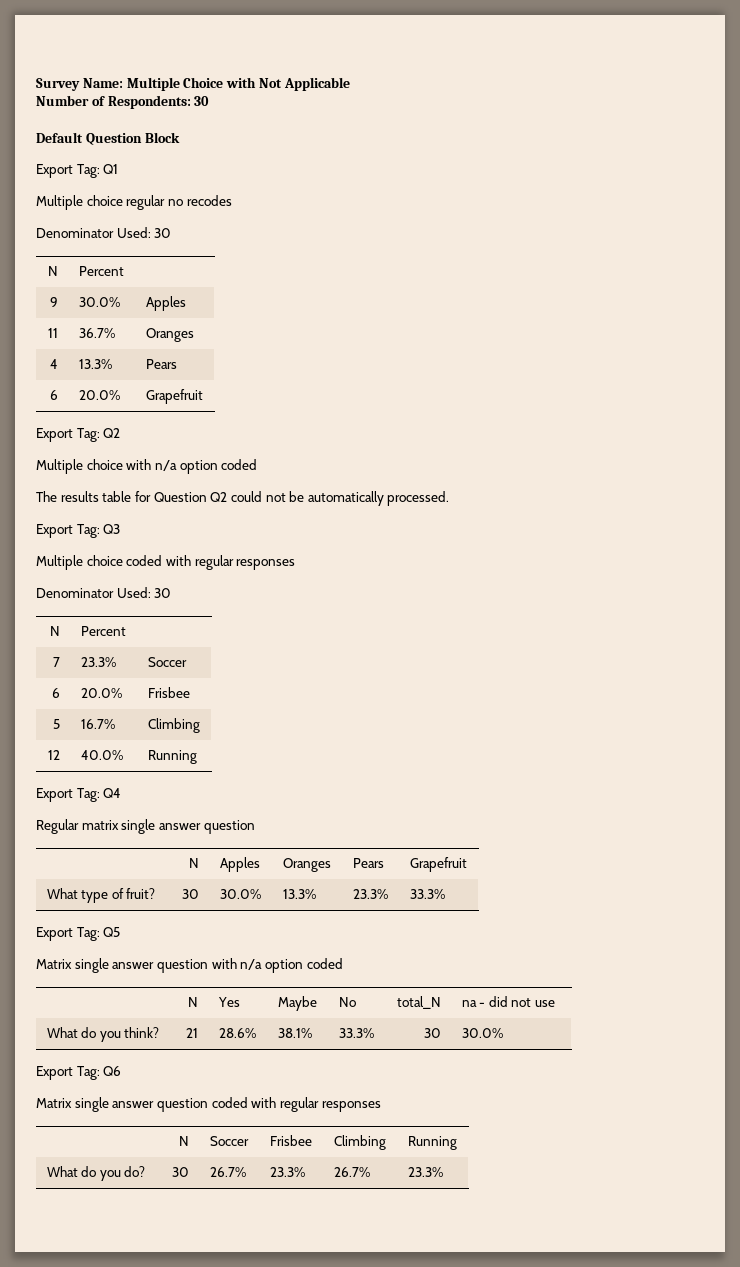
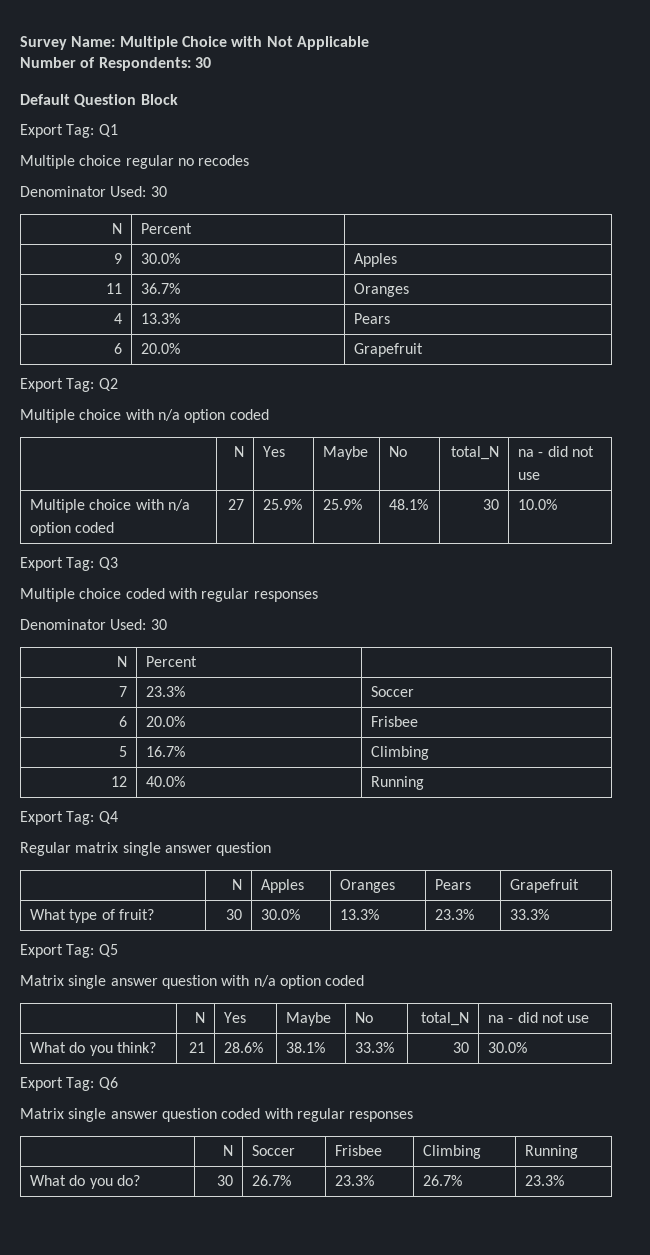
  Export Tag: Q2
  Multiple choice with n/a option coded
- The results table for Question Q2 could not be automatically processed.
+ | N | Yes | Maybe | No | total_N | na - did not use
+ Multiple choice with n/a option coded | 27 | 25.9% | 25.9% | 48.1% | 30 | 10.0%

